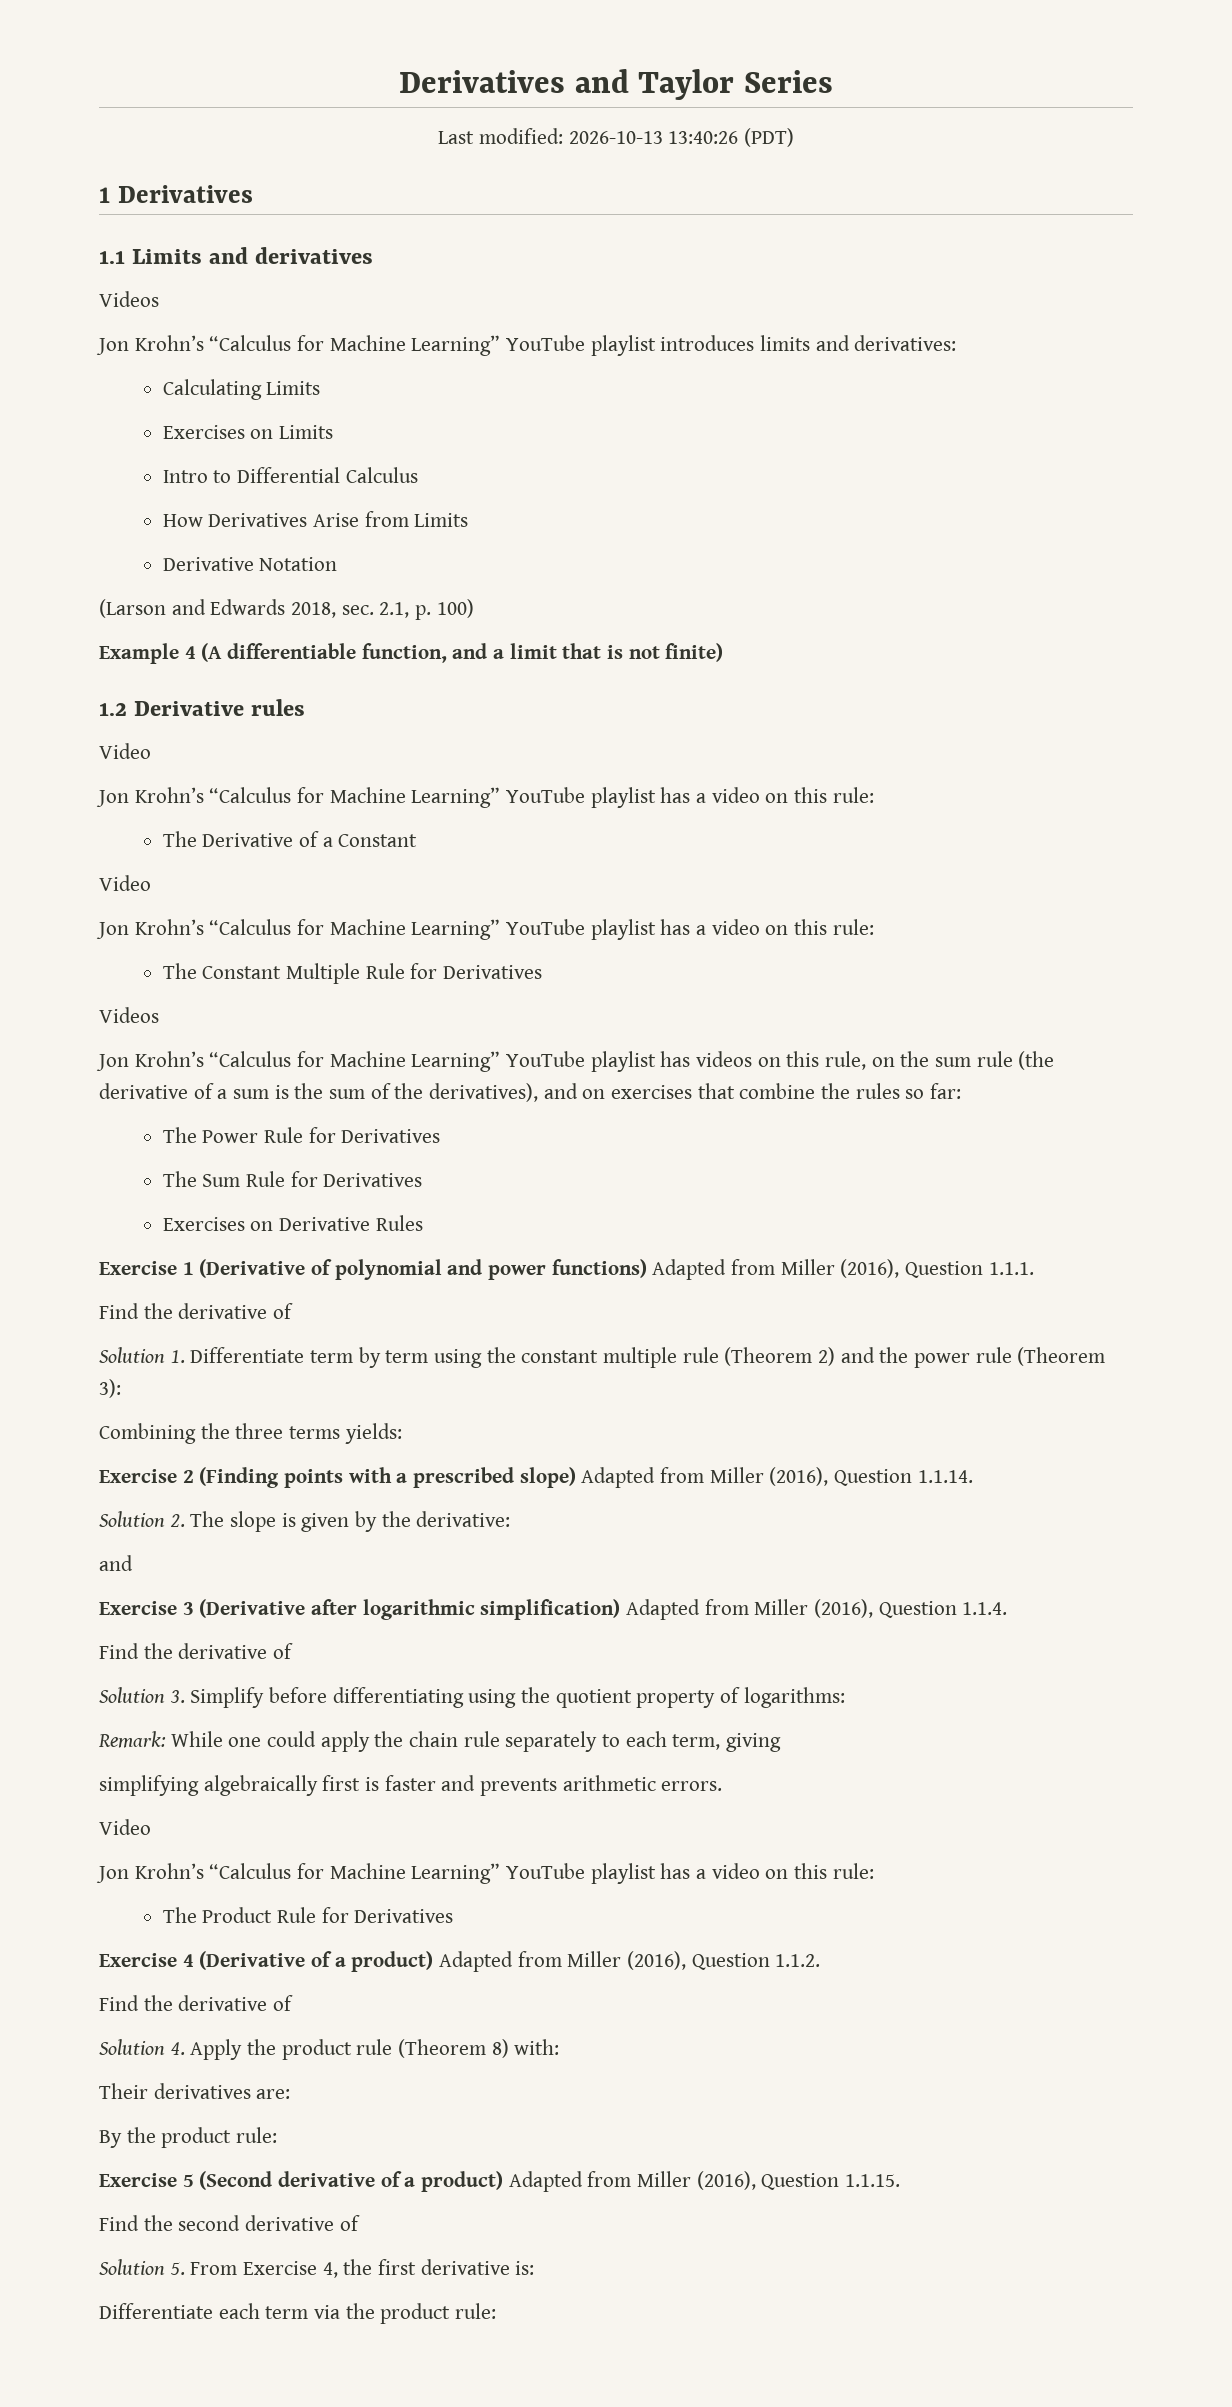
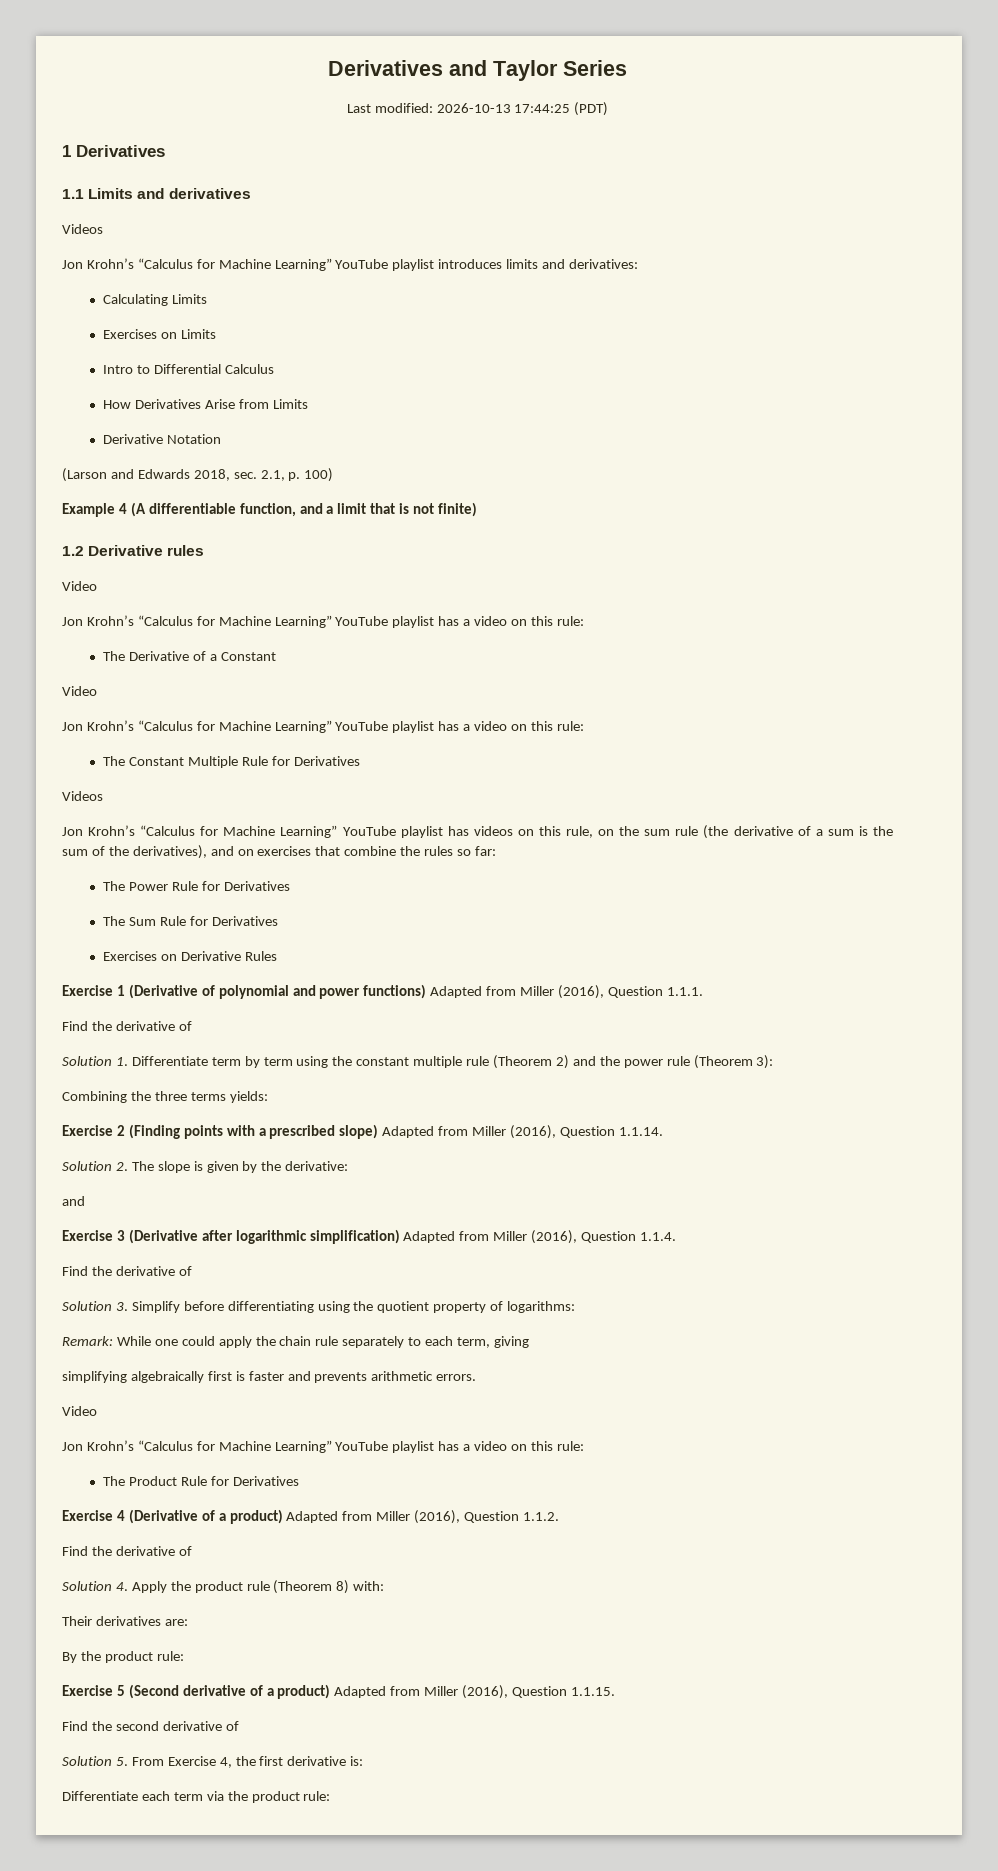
- Last modified: 2026-10-13 13:40:26 (PDT)
+ Last modified: 2026-10-13 17:44:25 (PDT)

